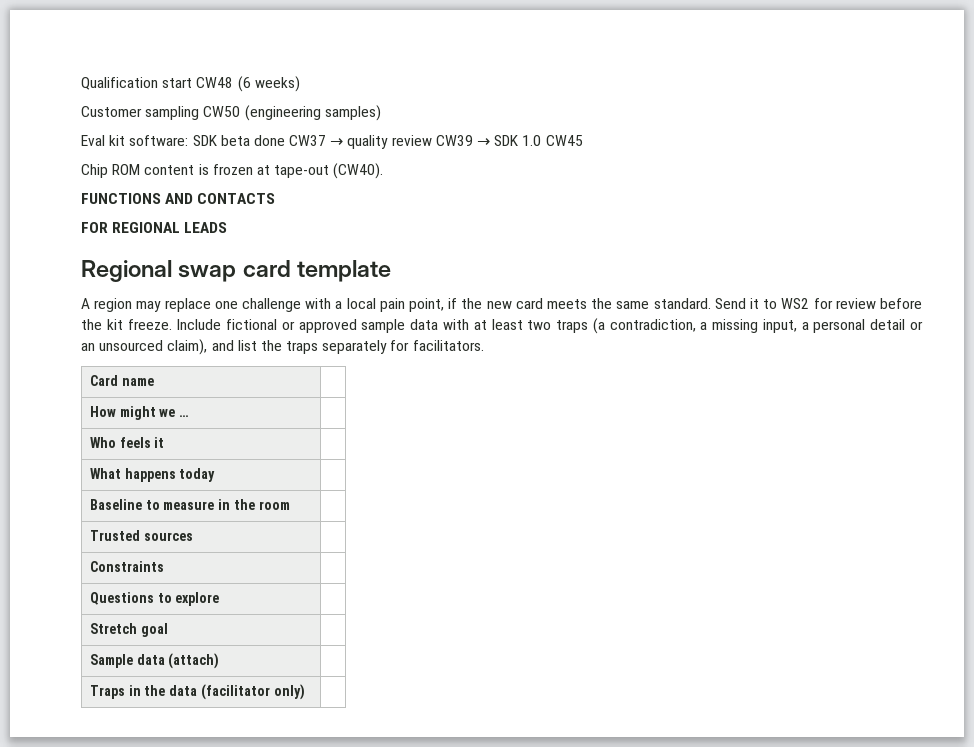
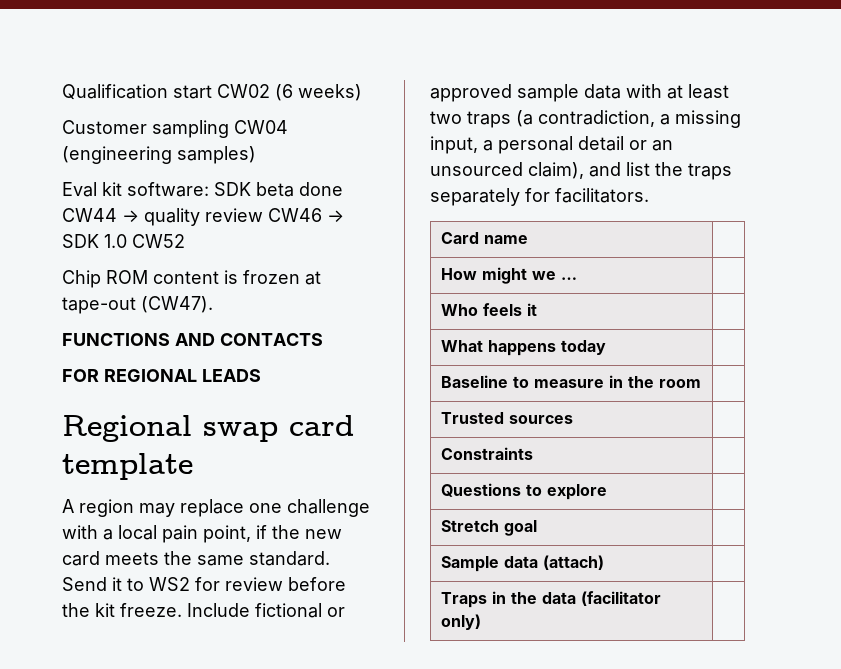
- Qualification start CW48 (6 weeks)
+ Qualification start CW02 (6 weeks)
- Customer sampling CW50 (engineering samples)
+ Customer sampling CW04 (engineering samples)
- Eval kit software: SDK beta done CW37 → quality review CW39 → SDK 1.0 CW45
+ Eval kit software: SDK beta done CW44 → quality review CW46 → SDK 1.0 CW52
- Chip ROM content is frozen at tape-out (CW40).
+ Chip ROM content is frozen at tape-out (CW47).

